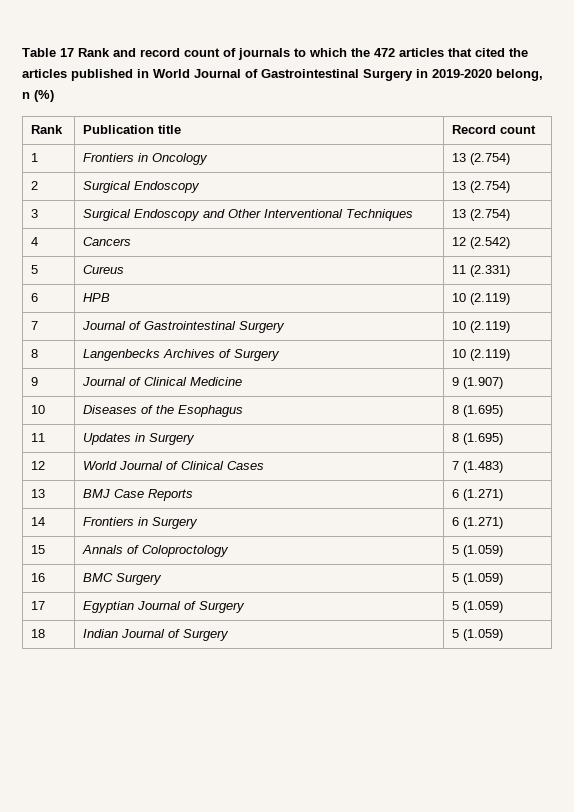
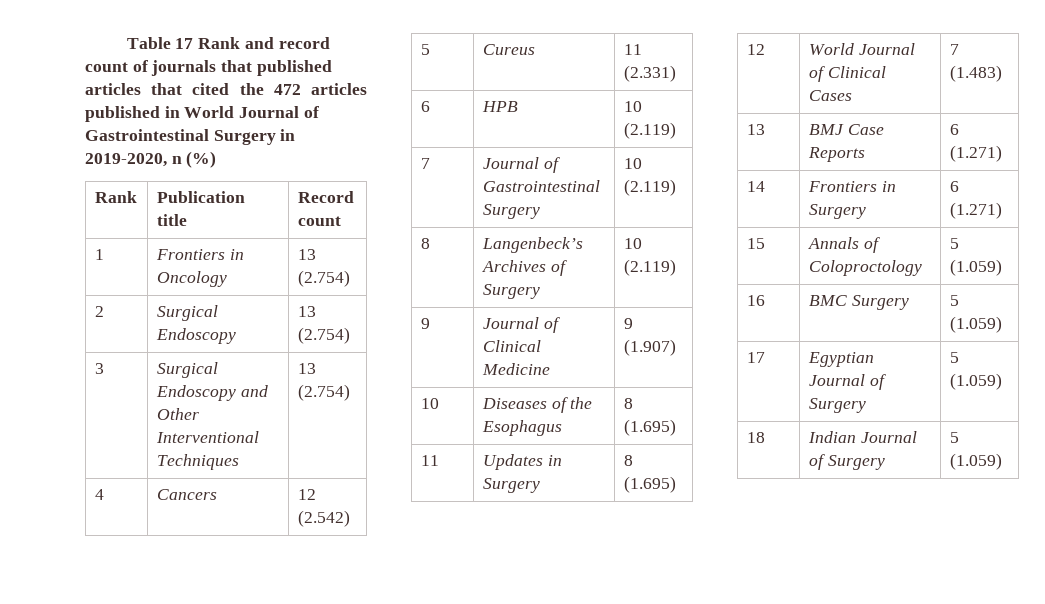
- Table 17 Rank and record count of journals to which the 472 articles that cited the articles published in World Journal of Gastrointestinal Surgery in 2019-2020 belong, n (%)
+ Table 17 Rank and record count of journals that published articles that cited the 472 articles published in World Journal of Gastrointestinal Surgery in 2019-2020, n (%)
- 8 | Langenbecks Archives of Surgery | 10 (2.119)
+ 8 | Langenbeck’s Archives of Surgery | 10 (2.119)

